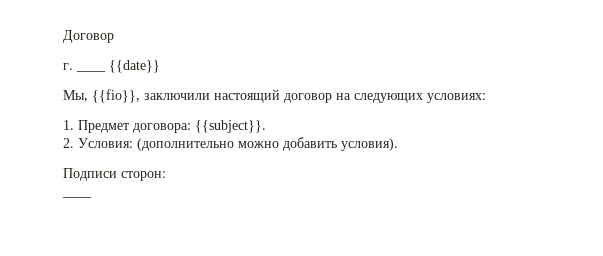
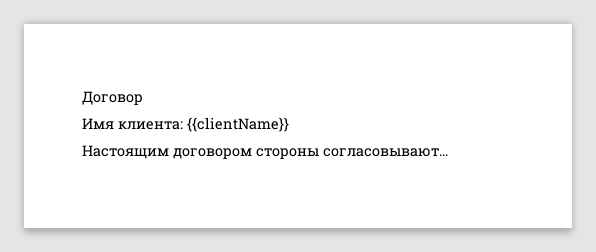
- г. ____ {{date}}
- Мы, {{fio}}, заключили настоящий договор на следующих условиях:
- 1. Предмет договора: {{subject}}.
- 2. Условия: (дополнительно можно добавить условия).
- Подписи сторон:
- ____
+ Имя клиента: {{clientName}}
+ Настоящим договором стороны согласовывают...

